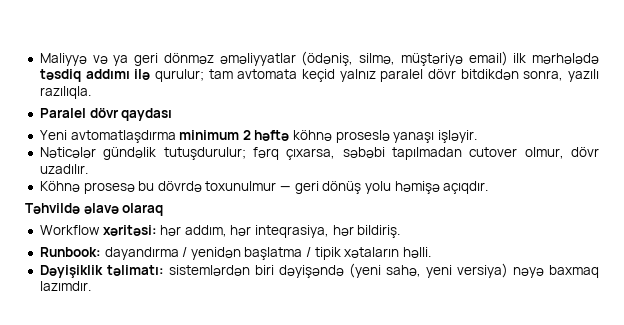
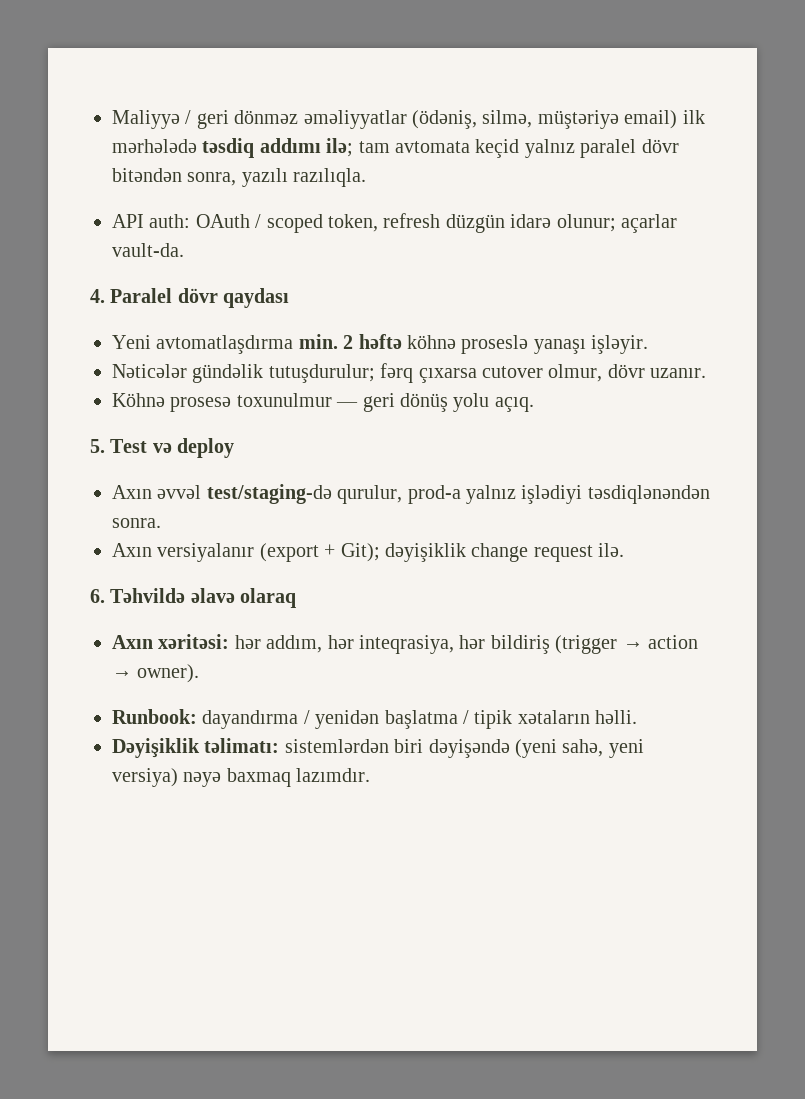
- Maliyyə və ya geri dönməz əməliyyatlar (ödəniş, silmə, müştəriyə email) ilk mərhələdə təsdiq addımı ilə qurulur; tam avtomata keçid yalnız paralel dövr bitdikdən sonra, yazılı razılıqla.
+ Maliyyə / geri dönməz əməliyyatlar (ödəniş, silmə, müştəriyə email) ilk mərhələdə təsdiq addımı ilə; tam avtomata keçid yalnız paralel dövr bitəndən sonra, yazılı razılıqla.
- Paralel dövr qaydası
+ API auth: OAuth / scoped token, refresh düzgün idarə olunur; açarlar vault-da.
+ 4. Paralel dövr qaydası
- Yeni avtomatlaşdırma minimum 2 həftə köhnə proseslə yanaşı işləyir.
+ Yeni avtomatlaşdırma min. 2 həftə köhnə proseslə yanaşı işləyir.
- Nəticələr gündəlik tutuşdurulur; fərq çıxarsa, səbəbi tapılmadan cutover olmur, dövr uzadılır.
+ Nəticələr gündəlik tutuşdurulur; fərq çıxarsa cutover olmur, dövr uzanır.
- Köhnə prosesə bu dövrdə toxunulmur — geri dönüş yolu həmişə açıqdır.
- Təhvildə əlavə olaraq
+ Köhnə prosesə toxunulmur — geri dönüş yolu açıq.
+ 5. Test və deploy
+ Axın əvvəl test/staging-də qurulur, prod-a yalnız işlədiyi təsdiqlənəndən sonra.
+ Axın versiyalanır (export + Git); dəyişiklik change request ilə.
+ 6. Təhvildə əlavə olaraq
- Workflow xəritəsi: hər addım, hər inteqrasiya, hər bildiriş.
+ Axın xəritəsi: hər addım, hər inteqrasiya, hər bildiriş (trigger → action → owner).

